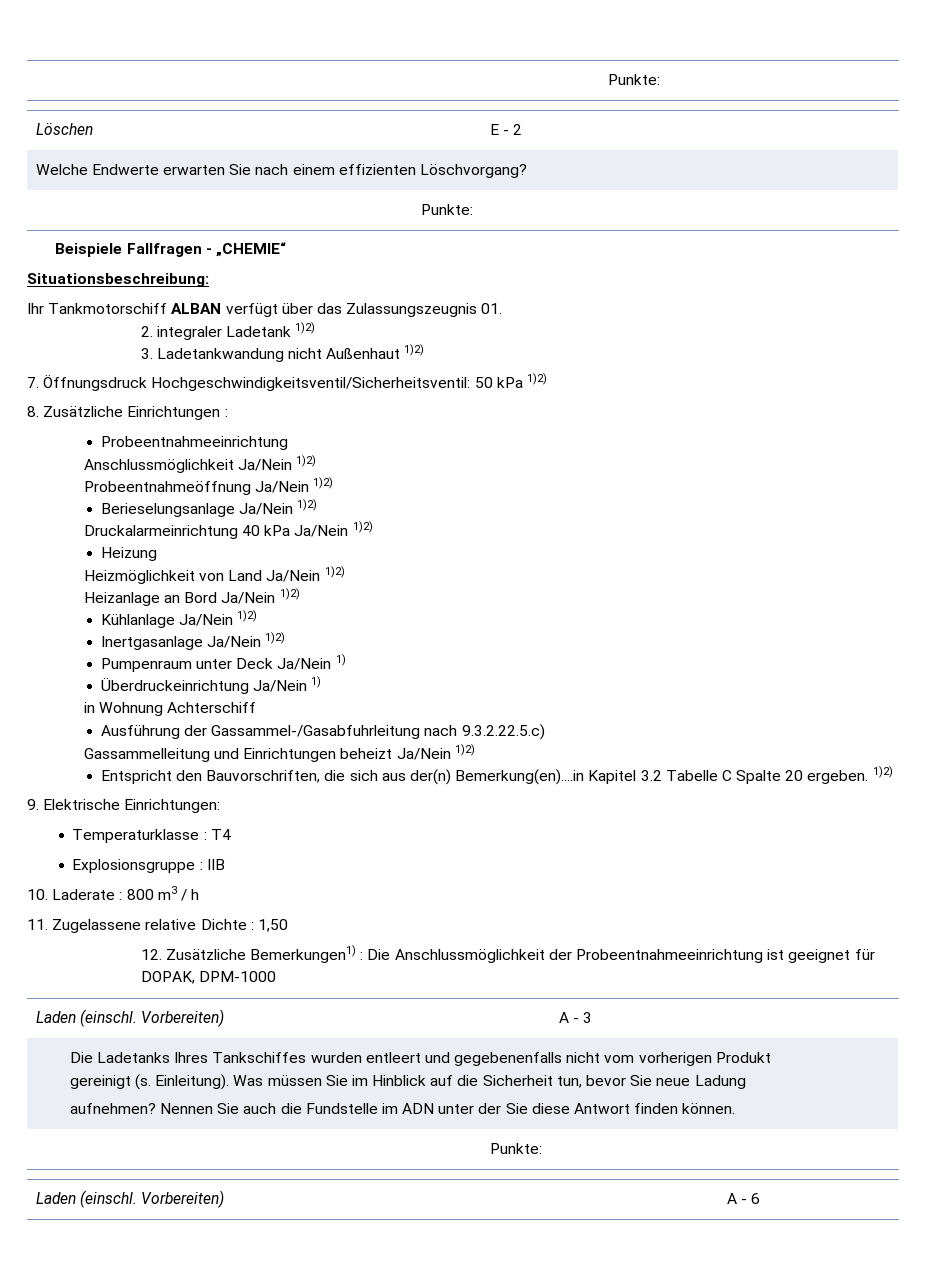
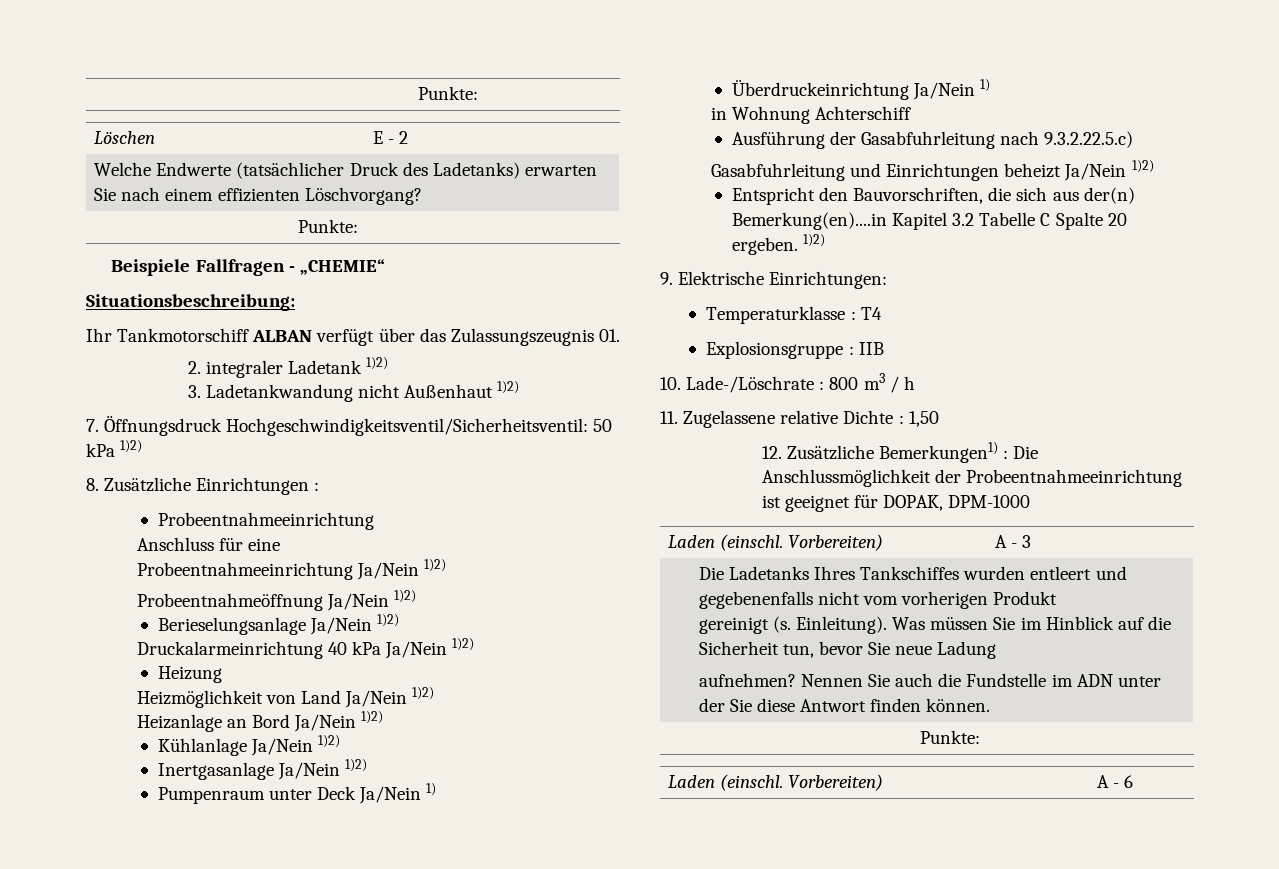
- Welche Endwerte erwarten Sie nach einem effizienten Löschvorgang?
+ Welche Endwerte (tatsächlicher Druck des Ladetanks) erwarten Sie nach einem effizienten Löschvorgang?
- Anschlussmöglichkeit Ja/Nein 1)2)
+ Anschluss für eine
+ Probeentnahmeeinrichtung Ja/Nein 1)2)
- Ausführung der Gassammel-/Gasabfuhrleitung nach 9.3.2.22.5.c)
+ Ausführung der Gasabfuhrleitung nach 9.3.2.22.5.c)
- Gassammelleitung und Einrichtungen beheizt Ja/Nein 1)2)
+ Gasabfuhrleitung und Einrichtungen beheizt Ja/Nein 1)2)
- 10. Laderate : 800 m3 / h
+ 10. Lade-/Löschrate : 800 m3 / h

